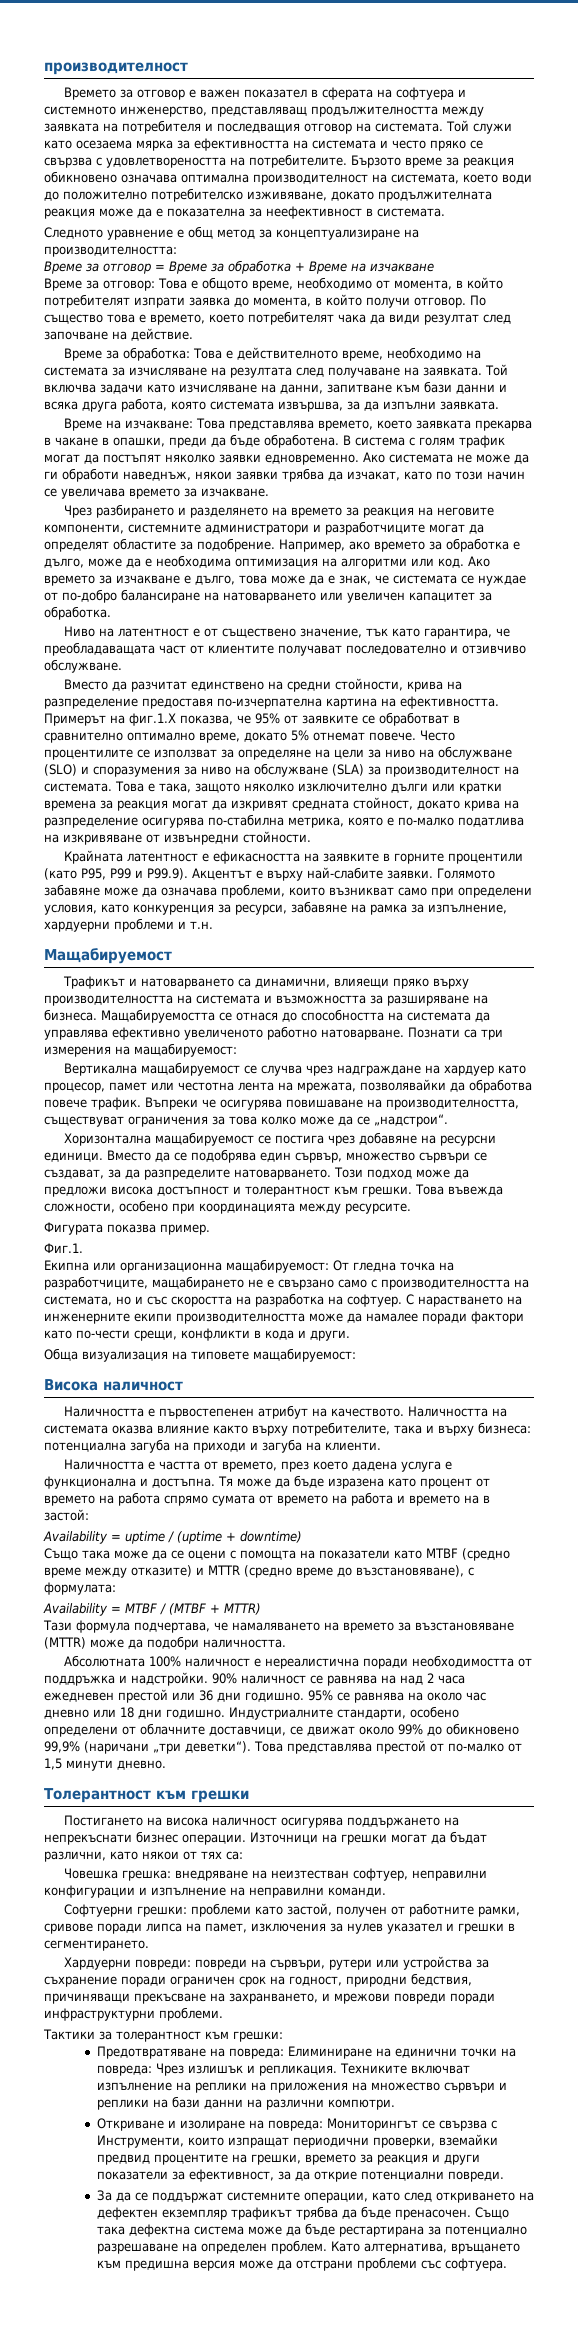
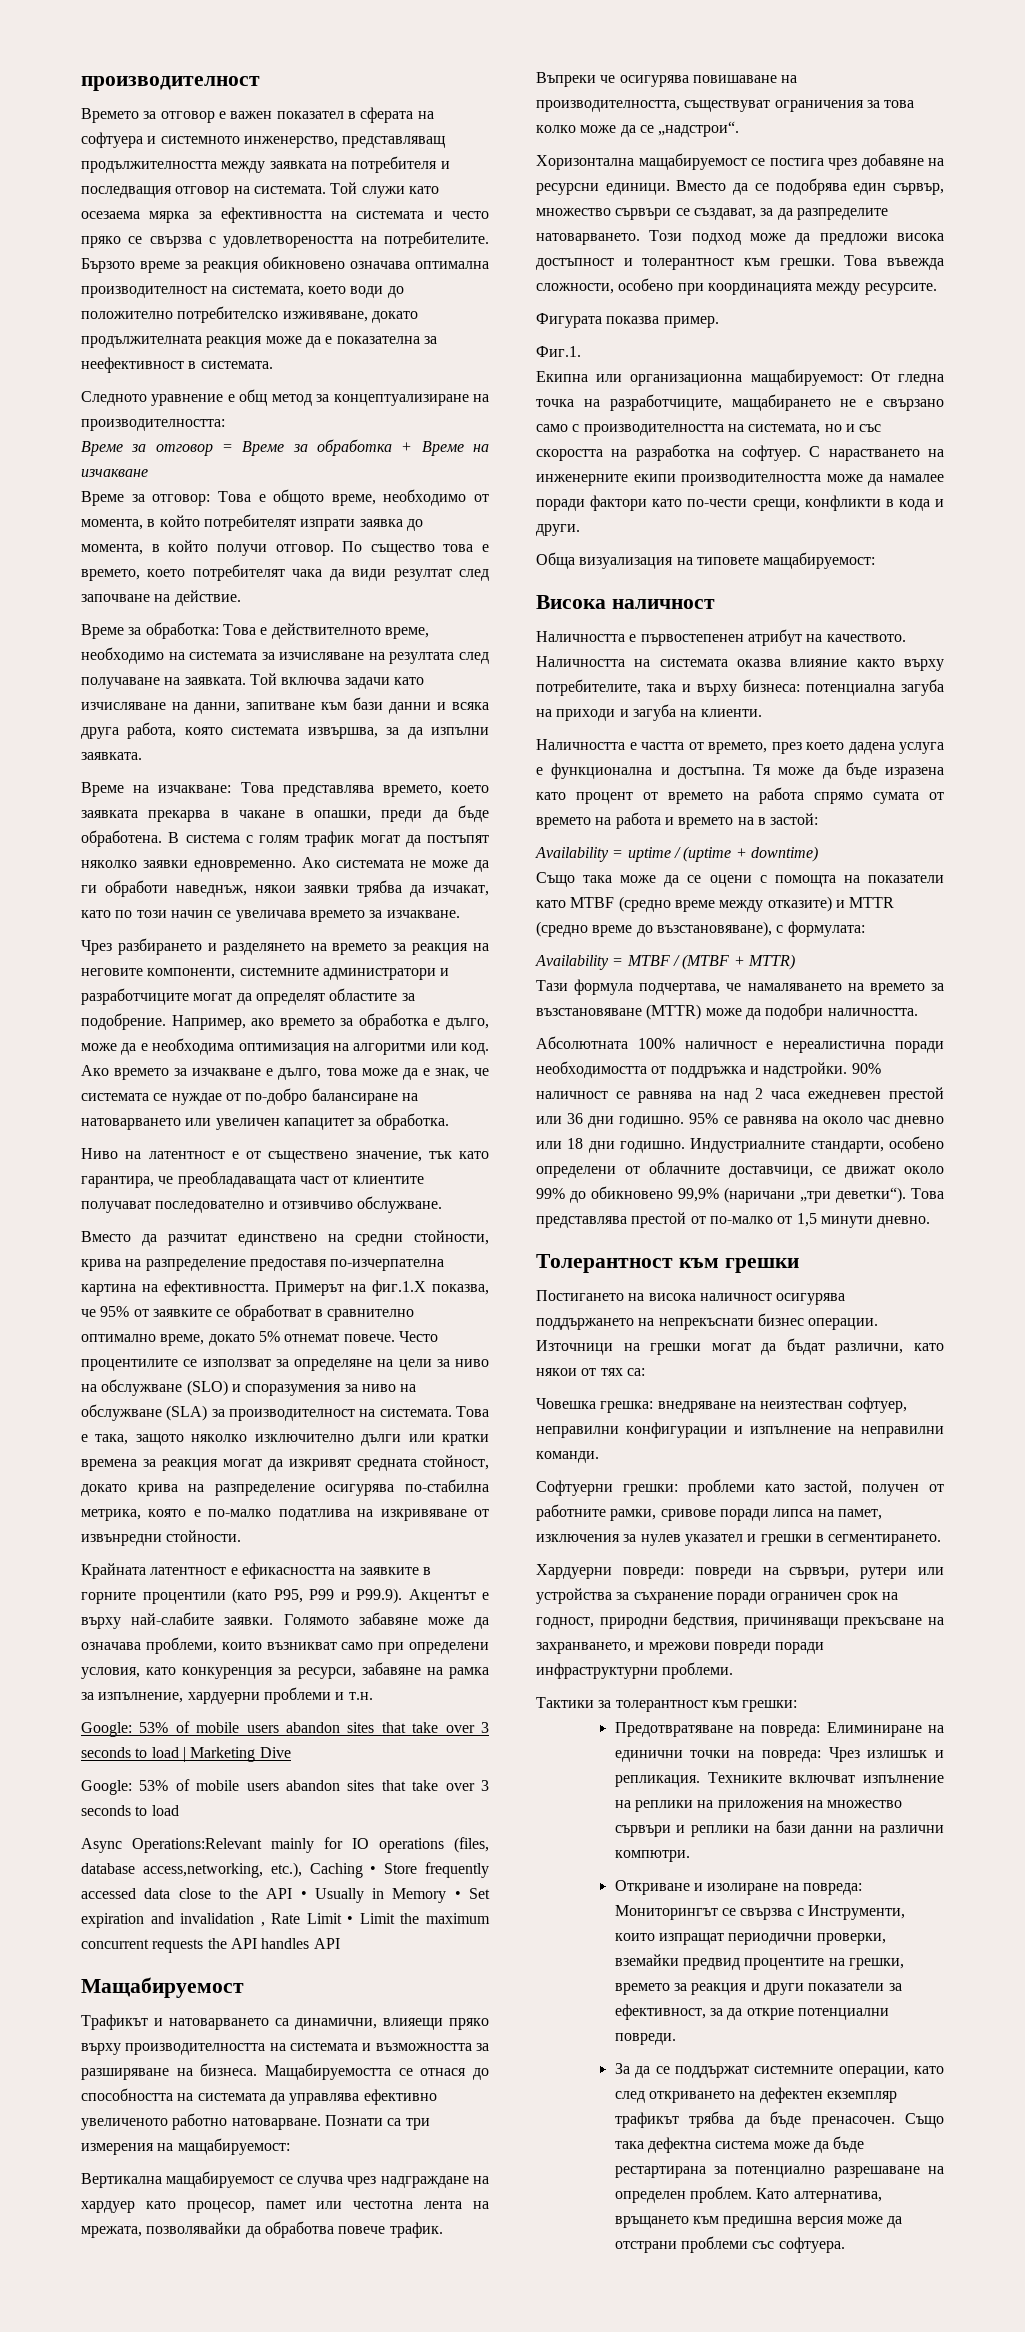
+ Google: 53% of mobile users abandon sites that take over 3 seconds to load | Marketing Dive
+ Google: 53% of mobile users abandon sites that take over 3 seconds to load
+ Async Operations:Relevant mainly for IO operations (files, database access,networking, etc.), Caching • Store frequently accessed data close to the API • Usually in Memory • Set expiration and invalidation , Rate Limit • Limit the maximum concurrent requests the API handles API

